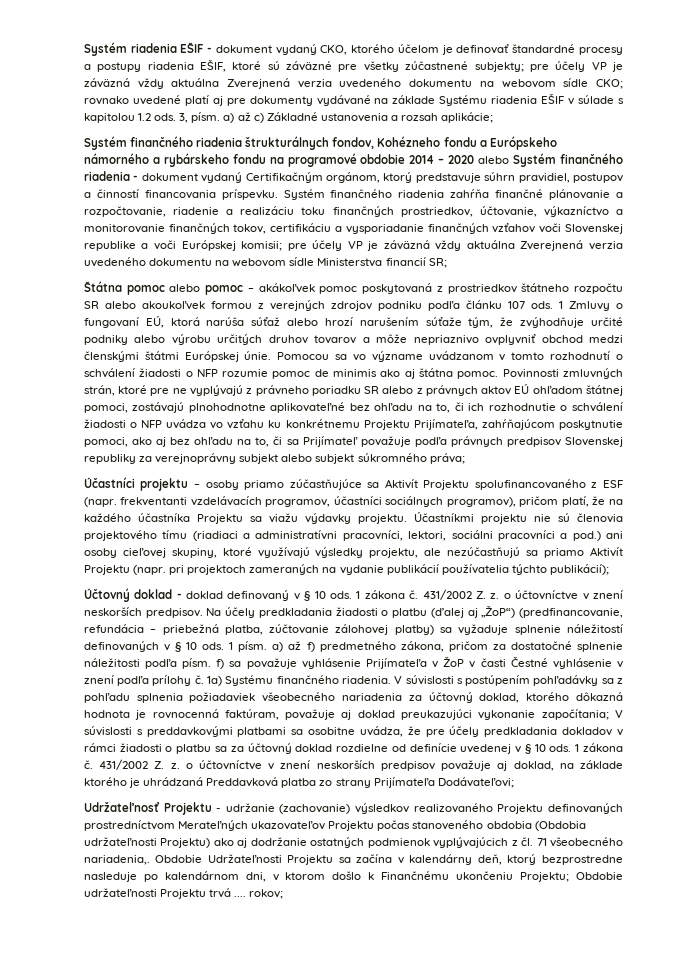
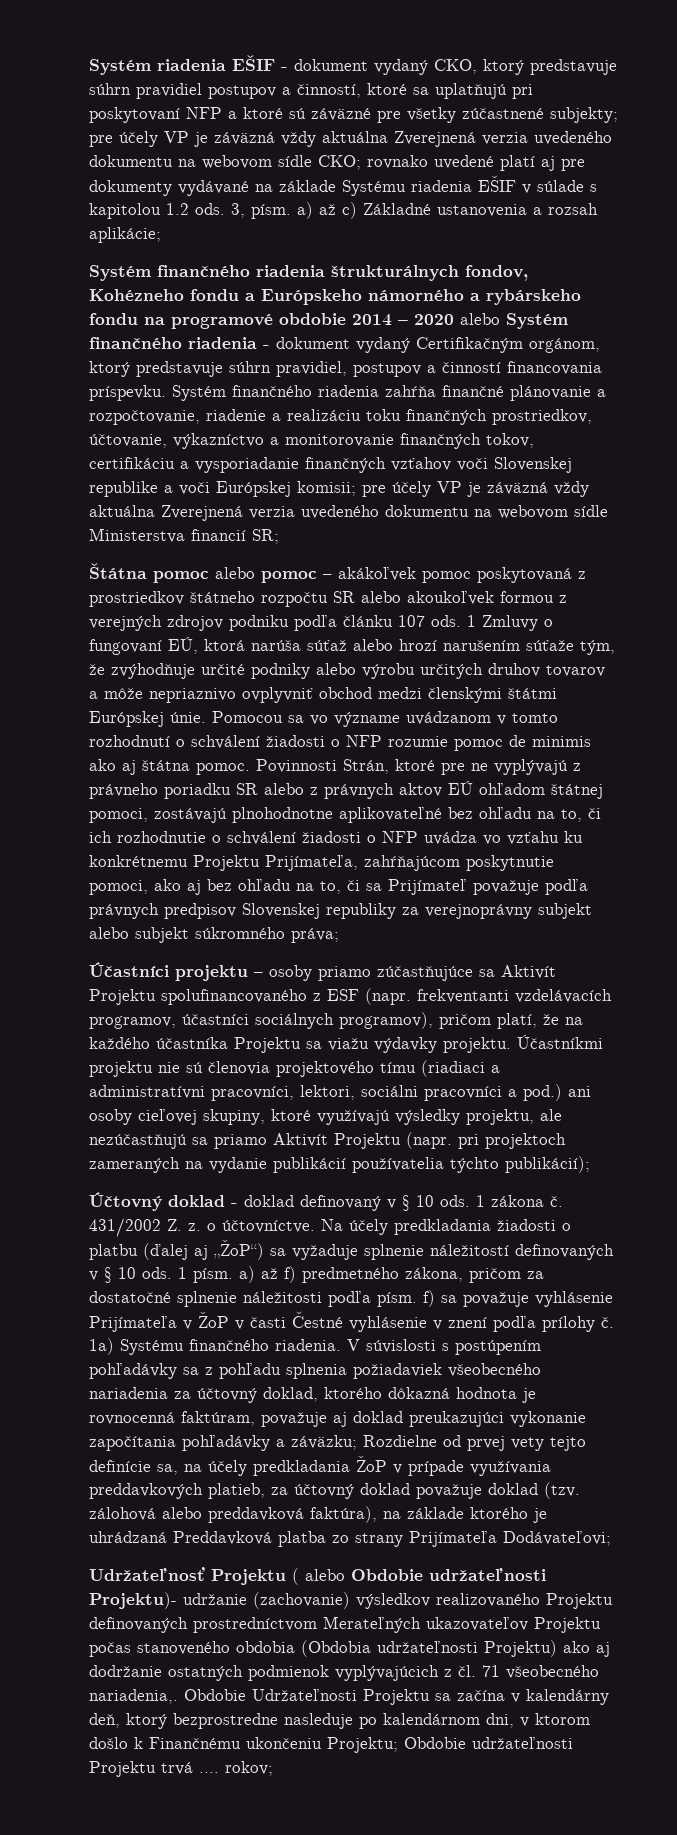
- Systém riadenia EŠIF - dokument vydaný CKO, ktorého účelom je definovať štandardné procesy a postupy riadenia EŠIF, ktoré sú záväzné pre všetky zúčastnené subjekty; pre účely VP je záväzná vždy aktuálna Zverejnená verzia uvedeného dokumentu na webovom sídle CKO; rovnako uvedené platí aj pre dokumenty vydávané na základe Systému riadenia EŠIF v súlade s kapitolou 1.2 ods.
+ Systém riadenia EŠIF - dokument vydaný CKO, ktorý predstavuje súhrn pravidiel postupov a činností, ktoré sa uplatňujú pri poskytovaní NFP a ktoré sú záväzné pre všetky zúčastnené subjekty; pre účely VP je záväzná vždy aktuálna Zverejnená verzia uvedeného dokumentu na webovom sídle CKO; rovnako uvedené platí aj pre dokumenty vydávané na základe Systému riadenia EŠIF v súlade s kapitolou 1.2 ods.
- Povinnosti zmluvných strán, ktoré pre ne vyplývajú z právneho poriadku SR alebo z právnych aktov EÚ ohľadom štátnej pomoci, zostávajú plnohodnotne aplikovateľné bez ohľadu na to, či ich rozhodnutie o schválení žiadosti o NFP uvádza vo vzťahu ku konkrétnemu Projektu Prijímateľa, zahŕňajúcom poskytnutie pomoci, ako aj bez ohľadu na to, či sa Prijímateľ považuje podľa právnych predpisov Slovenskej republiky za verejnoprávny subjekt alebo subjekt súkromného práva;
+ Povinnosti Strán, ktoré pre ne vyplývajú z právneho poriadku SR alebo z právnych aktov EÚ ohľadom štátnej pomoci, zostávajú plnohodnotne aplikovateľné bez ohľadu na to, či ich rozhodnutie o schválení žiadosti o NFP uvádza vo vzťahu ku konkrétnemu Projektu Prijímateľa, zahŕňajúcom poskytnutie pomoci, ako aj bez ohľadu na to, či sa Prijímateľ považuje podľa právnych predpisov Slovenskej republiky za verejnoprávny subjekt alebo subjekt súkromného práva;
- 431/2002 Z. z. o účtovníctve v znení neskorších predpisov.
+ 431/2002 Z. z. o účtovníctve.
- Na účely predkladania žiadosti o platbu (ďalej aj „ŽoP“) (predfinancovanie, refundácia – priebežná platba, zúčtovanie zálohovej platby) sa vyžaduje splnenie náležitostí definovaných v § 10 ods.
+ Na účely predkladania žiadosti o platbu (ďalej aj „ŽoP“) sa vyžaduje splnenie náležitostí definovaných v § 10 ods.
- V súvislosti s postúpením pohľadávky sa z pohľadu splnenia požiadaviek všeobecného nariadenia za účtovný doklad, ktorého dôkazná hodnota je rovnocenná faktúram, považuje aj doklad preukazujúci vykonanie započítania; V súvislosti s preddavkovými platbami sa osobitne uvádza, že pre účely predkladania dokladov v rámci žiadosti o platbu sa za účtovný doklad rozdielne od definície uvedenej v § 10 ods. 1 zákona č. 431/2002 Z. z. o účtovníctve v znení neskorších predpisov považuje aj doklad, na základe ktorého je uhrádzaná Preddavková platba zo strany Prijímateľa Dodávateľovi;
+ V súvislosti s postúpením pohľadávky sa z pohľadu splnenia požiadaviek všeobecného nariadenia za účtovný doklad, ktorého dôkazná hodnota je rovnocenná faktúram, považuje aj doklad preukazujúci vykonanie započítania pohľadávky a záväzku; Rozdielne od prvej vety tejto definície sa, na účely predkladania ŽoP v prípade využívania preddavkových platieb, za účtovný doklad považuje doklad (tzv. zálohová alebo preddavková faktúra), na základe ktorého je uhrádzaná Preddavková platba zo strany Prijímateľa Dodávateľovi;
- Udržateľnosť Projektu - udržanie (zachovanie) výsledkov realizovaného Projektu definovaných prostredníctvom Merateľných ukazovateľov Projektu počas stanoveného obdobia (Obdobia udržateľnosti Projektu) ako aj dodržanie ostatných podmienok vyplývajúcich z čl. 71 všeobecného nariadenia,.
+ Udržateľnosť Projektu ( alebo Obdobie udržateľnosti Projektu)- udržanie (zachovanie) výsledkov realizovaného Projektu definovaných prostredníctvom Merateľných ukazovateľov Projektu počas stanoveného obdobia (Obdobia udržateľnosti Projektu) ako aj dodržanie ostatných podmienok vyplývajúcich z čl. 71 všeobecného nariadenia,.

